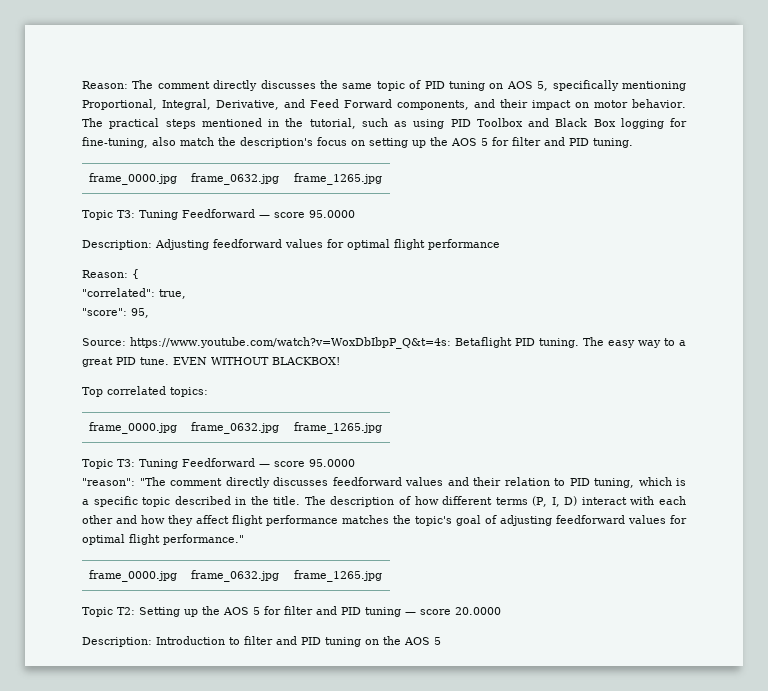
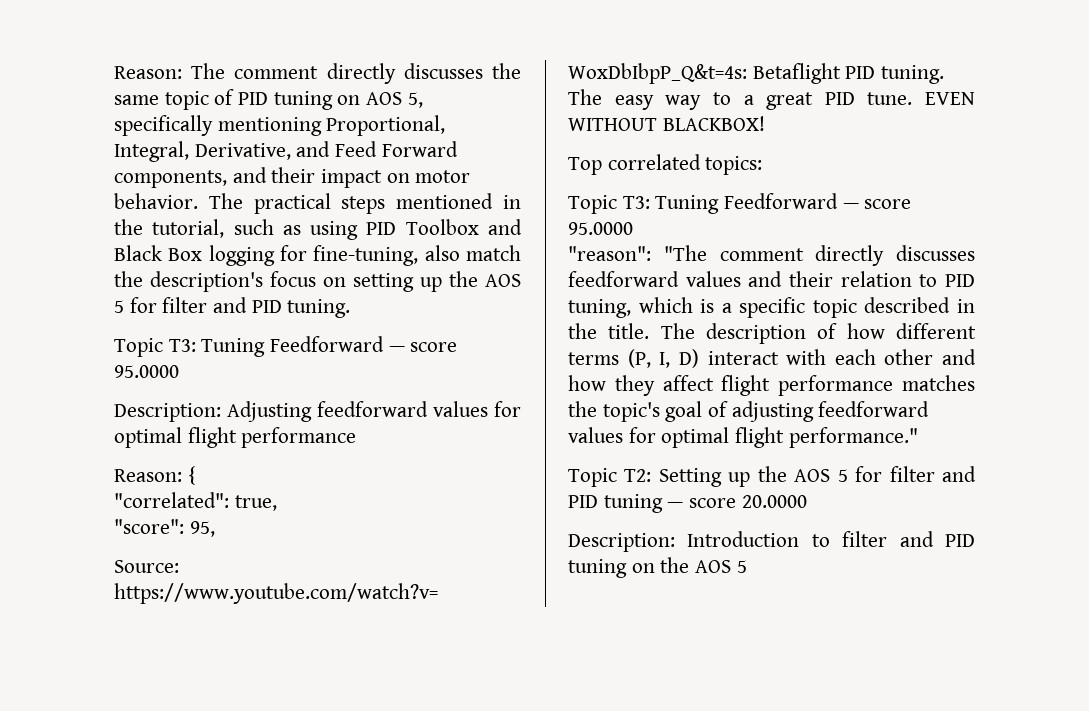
  The practical steps mentioned in the tutorial, such as using PID Toolbox and Black Box logging for fine-tuning, also match the description's focus on setting up the AOS 5 for filter and PID tuning.
- frame_0000.jpg | frame_0632.jpg | frame_1265.jpg
  Top correlated topics:
- frame_0000.jpg | frame_0632.jpg | frame_1265.jpg
  The description of how different terms (P, I, D) interact with each other and how they affect flight performance matches the topic's goal of adjusting feedforward values for optimal flight performance."
- frame_0000.jpg | frame_0632.jpg | frame_1265.jpg

